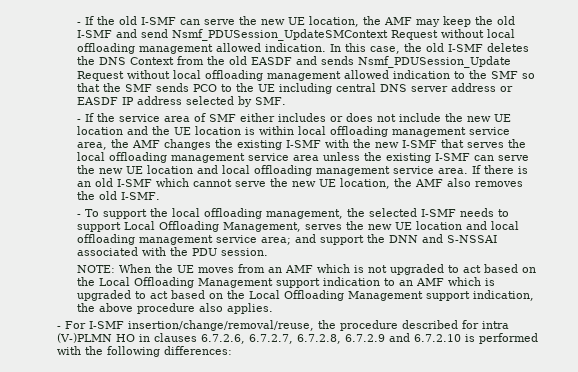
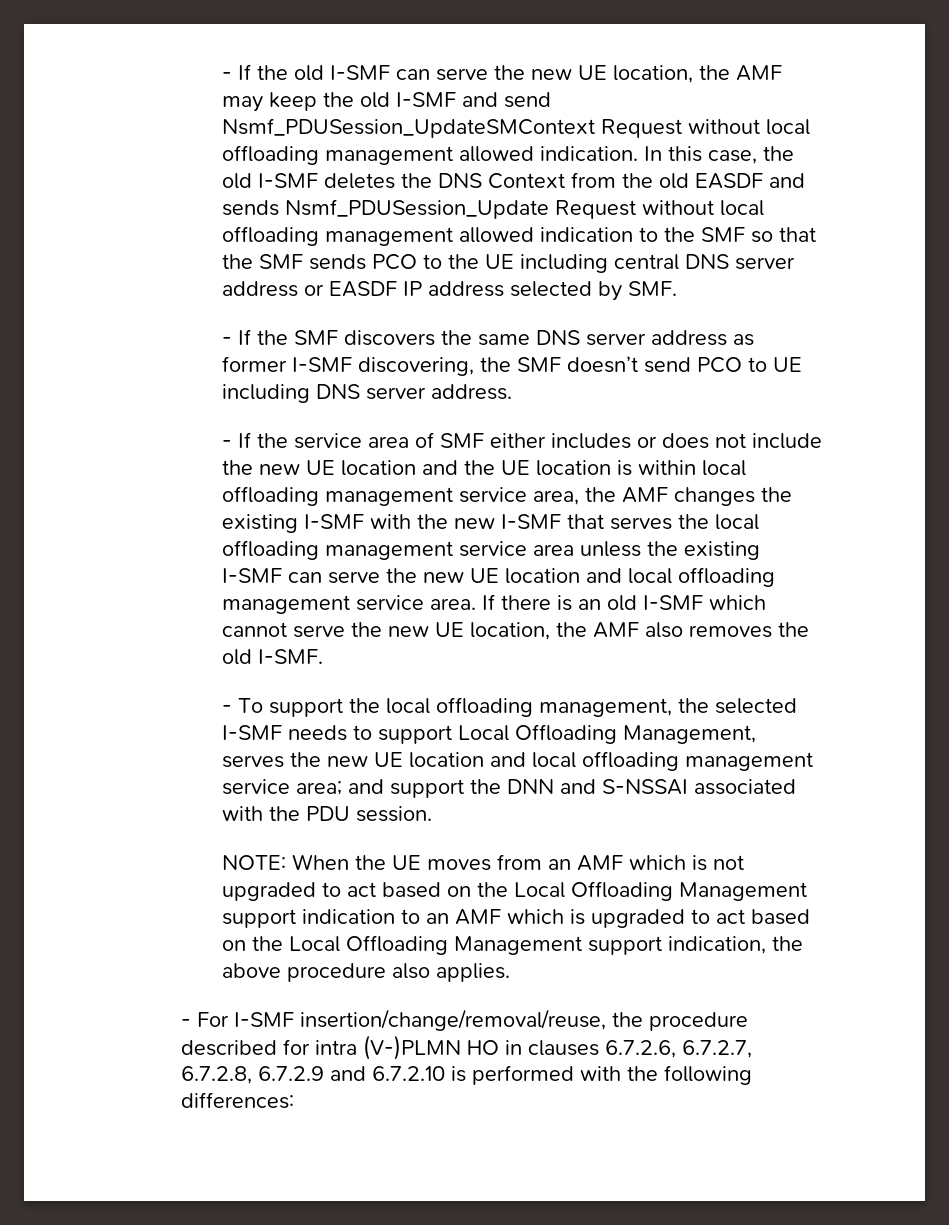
+ - If the SMF discovers the same DNS server address as former I-SMF discovering, the SMF doesn’t send PCO to UE including DNS server address.

